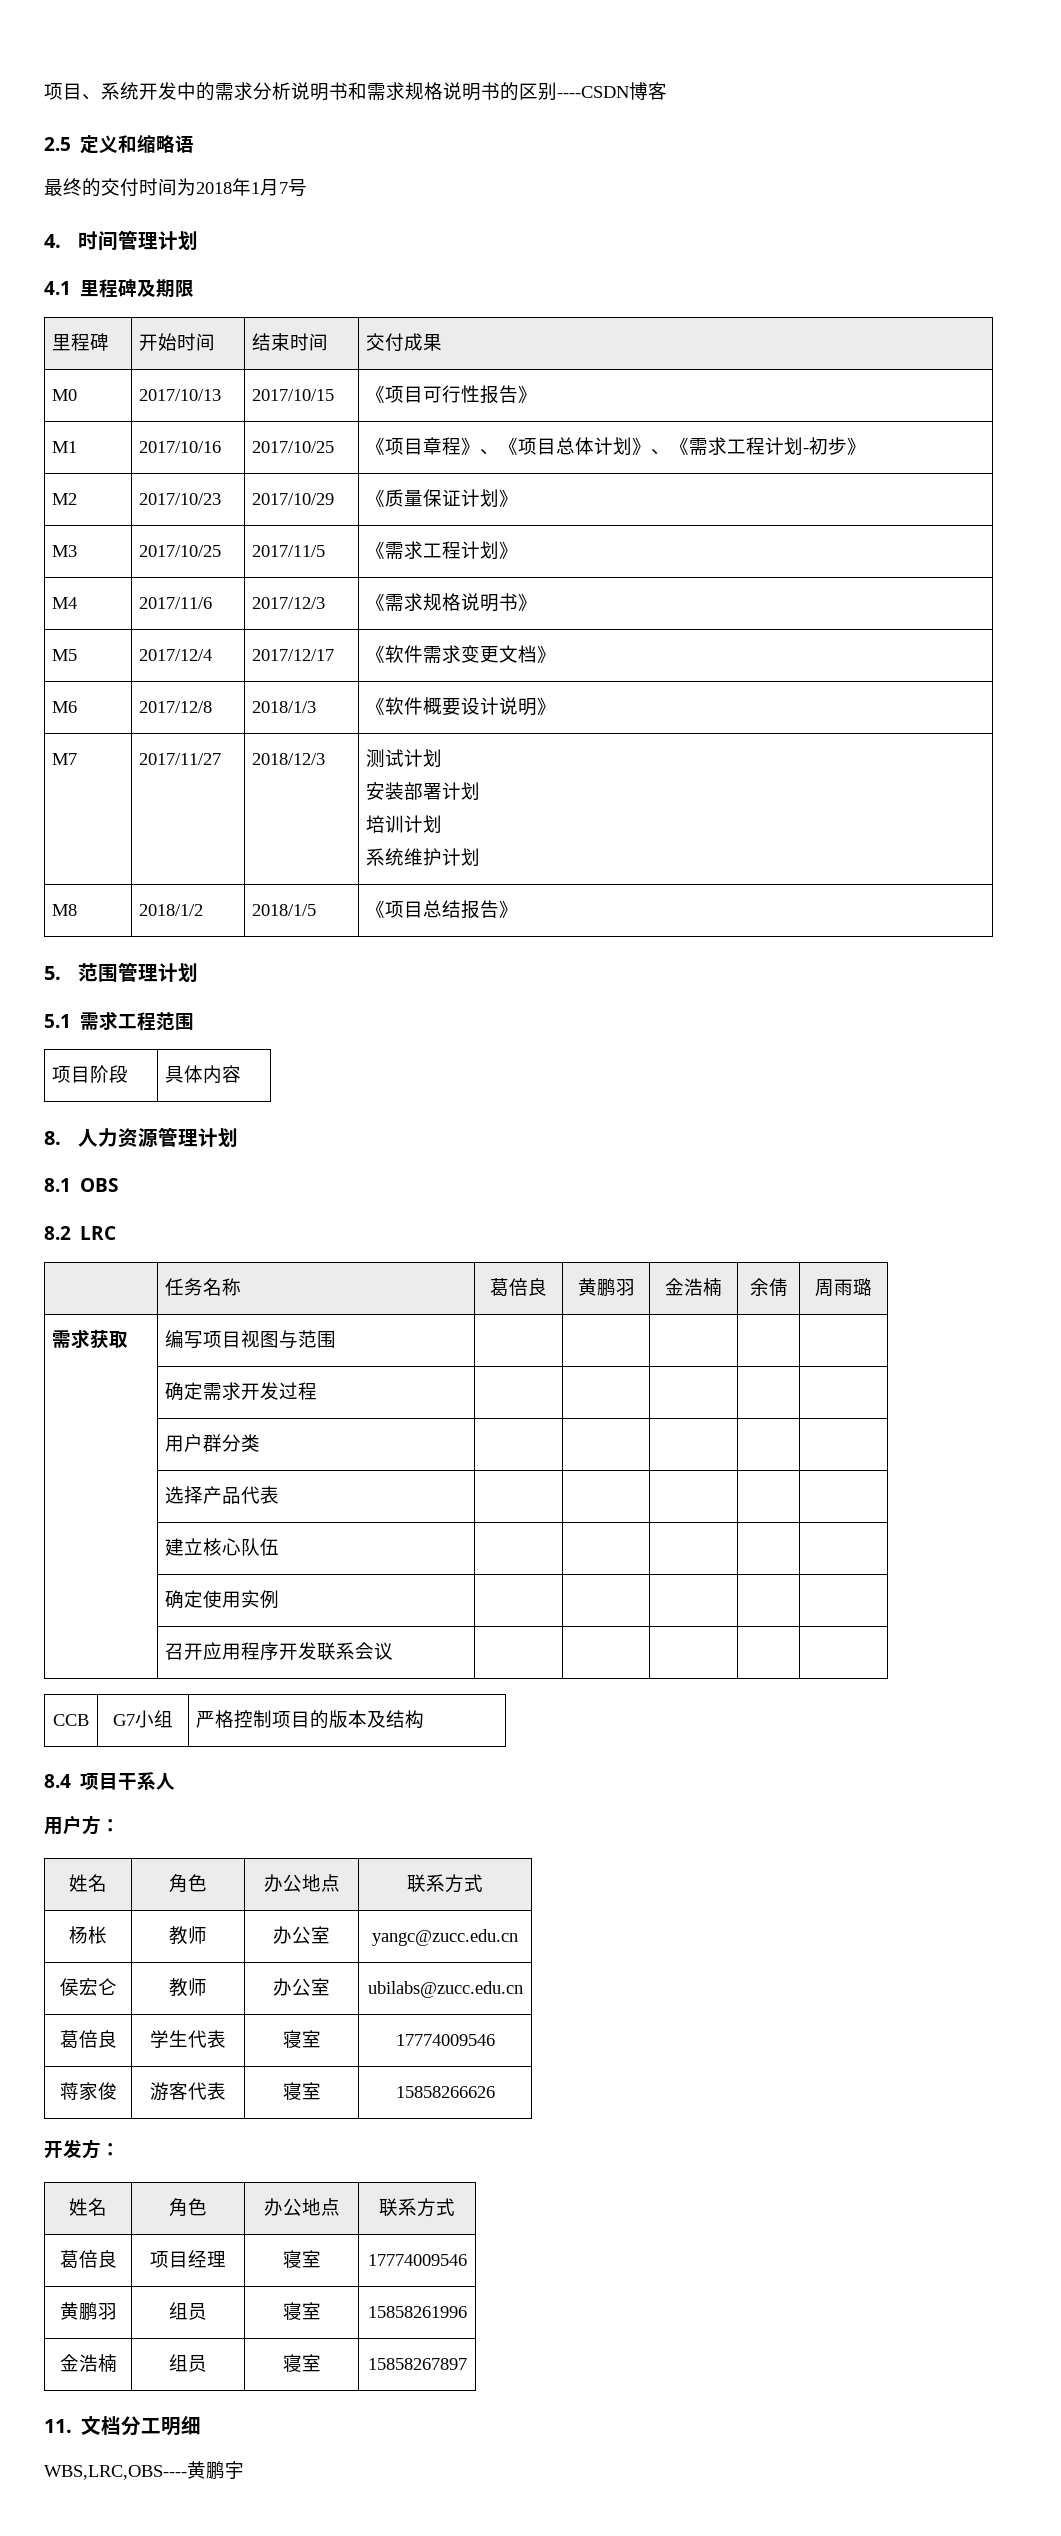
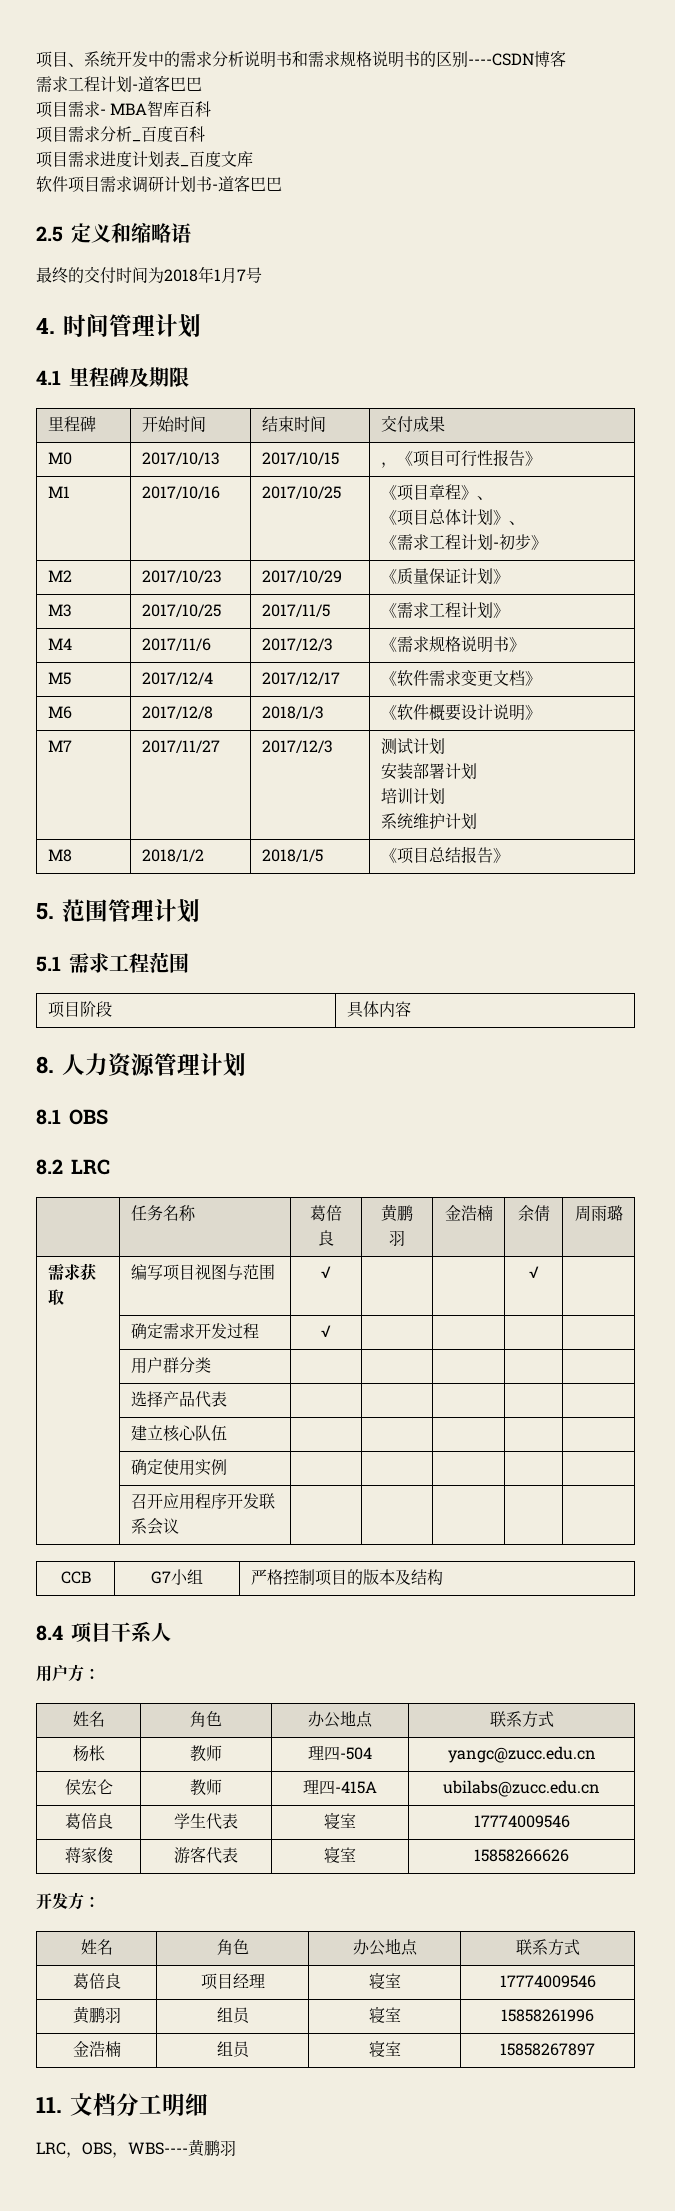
+ 需求工程计划-道客巴巴
+ 项目需求- MBA智库百科
+ 项目需求分析_百度百科
+ 项目需求进度计划表_百度文库
+ 软件项目需求调研计划书-道客巴巴
- M0 | 2017/10/13 | 2017/10/15 | 《项目可行性报告》
+ M0 | 2017/10/13 | 2017/10/15 | ，《项目可行性报告》
- M1 | 2017/10/16 | 2017/10/25 | 《项目章程》、《项目总体计划》、《需求工程计划-初步》
+ M1 | 2017/10/16 | 2017/10/25 | 《项目章程》、
+ 《项目总体计划》、
+ 《需求工程计划-初步》
- M7 | 2017/11/27 | 2018/12/3 | 测试计划
+ M7 | 2017/11/27 | 2017/12/3 | 测试计划
- 需求获取 | 编写项目视图与范围 | | | | |
+ 需求获取 | 编写项目视图与范围 | √ | | | √ |
- | 确定需求开发过程 | | | | |
+ | 确定需求开发过程 | √ | | | |
- 杨枨 | 教师 | 办公室 | yangc@zucc.edu.cn
+ 杨枨 | 教师 | 理四-504 | yangc@zucc.edu.cn
- 侯宏仑 | 教师 | 办公室 | ubilabs@zucc.edu.cn
+ 侯宏仑 | 教师 | 理四-415A | ubilabs@zucc.edu.cn
- WBS,LRC,OBS----黄鹏宇
+ LRC，OBS，WBS----黄鹏羽

